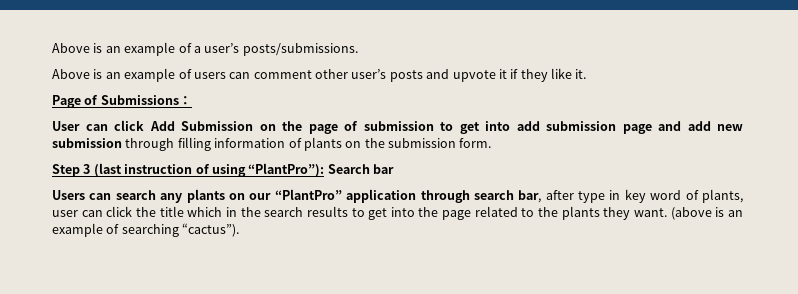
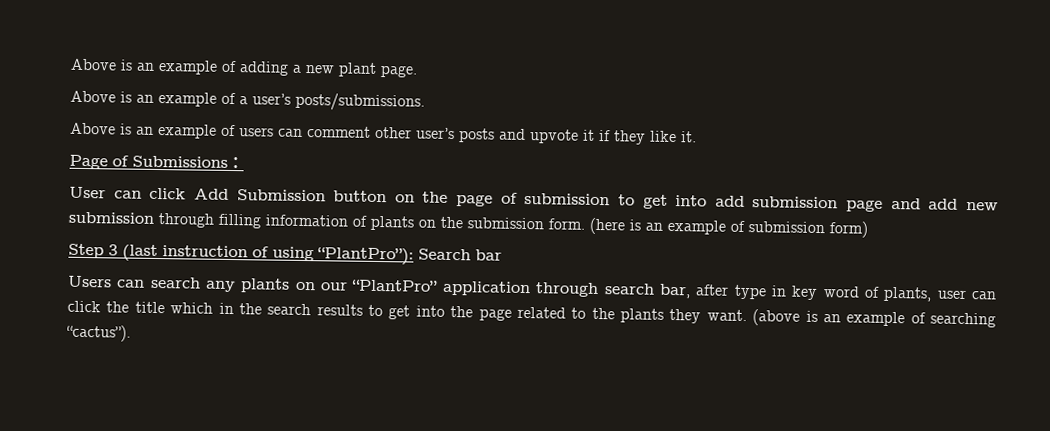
+ Above is an example of adding a new plant page.
- User can click Add Submission on the page of submission to get into add submission page and add new submission through filling information of plants on the submission form.
+ User can click Add Submission button on the page of submission to get into add submission page and add new submission through filling information of plants on the submission form. (here is an example of submission form)

